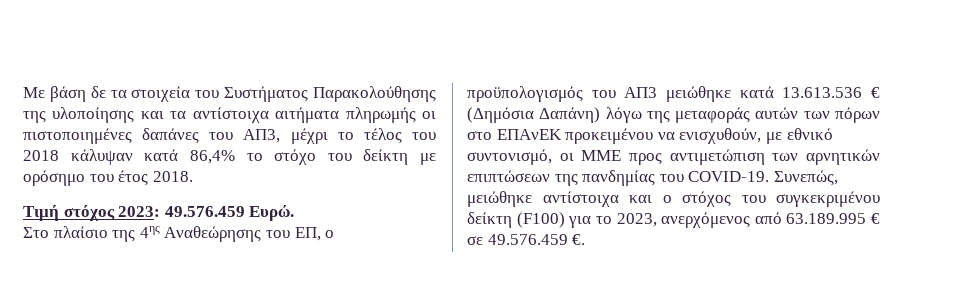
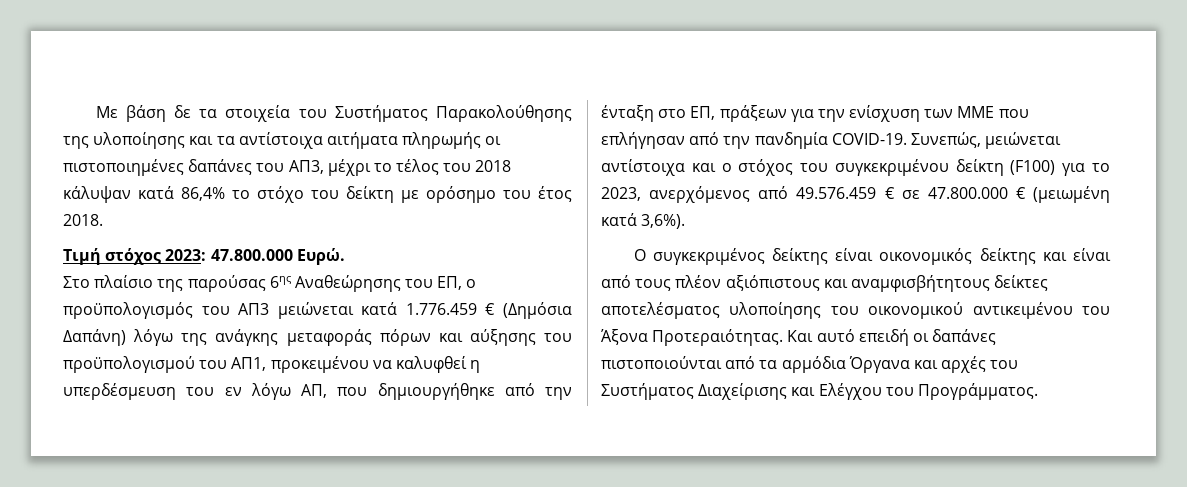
- Τιμή στόχος 2023: 49.576.459 Ευρώ.
+ Τιμή στόχος 2023: 47.800.000 Ευρώ.
- Στο πλαίσιο της 4ης Αναθεώρησης του ΕΠ, ο προϋπολογισμός του ΑΠ3 μειώθηκε κατά 13.613.536 € (Δημόσια Δαπάνη) λόγω της μεταφοράς αυτών των πόρων στο ΕΠΑνΕΚ προκειμένου να ενισχυθούν, με εθνικό συντονισμό, οι ΜΜΕ προς αντιμετώπιση των αρνητικών επιπτώσεων της πανδημίας του COVID-19.
+ Στο πλαίσιο της παρούσας 6ης Αναθεώρησης του ΕΠ, ο προϋπολογισμός του ΑΠ3 μειώνεται κατά 1.776.459 € (Δημόσια Δαπάνη) λόγω της ανάγκης μεταφοράς πόρων και αύξησης του προϋπολογισμού του ΑΠ1, προκειμένου να καλυφθεί η υπερδέσμευση του εν λόγω ΑΠ, που δημιουργήθηκε από την ένταξη στο ΕΠ, πράξεων για την ενίσχυση των ΜΜΕ που επλήγησαν από την πανδημία COVID-19.
- Συνεπώς, μειώθηκε αντίστοιχα και ο στόχος του συγκεκριμένου δείκτη (F100) για το 2023, ανερχόμενος από 63.189.995 € σε 49.576.459 €.
+ Συνεπώς, μειώνεται αντίστοιχα και ο στόχος του συγκεκριμένου δείκτη (F100) για το 2023, ανερχόμενος από 49.576.459 € σε 47.800.000 € (μειωμένη κατά 3,6%).
+ Ο συγκεκριμένος δείκτης είναι οικονομικός δείκτης και είναι από τους πλέον αξιόπιστους και αναμφισβήτητους δείκτες αποτελέσματος υλοποίησης του οικονομικού αντικειμένου του Άξονα Προτεραιότητας. Και αυτό επειδή οι δαπάνες πιστοποιούνται από τα αρμόδια Όργανα και αρχές του Συστήματος Διαχείρισης και Ελέγχου του Προγράμματος.

